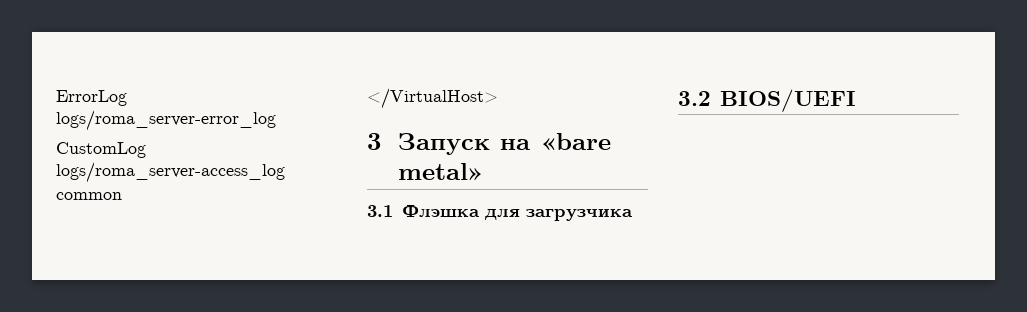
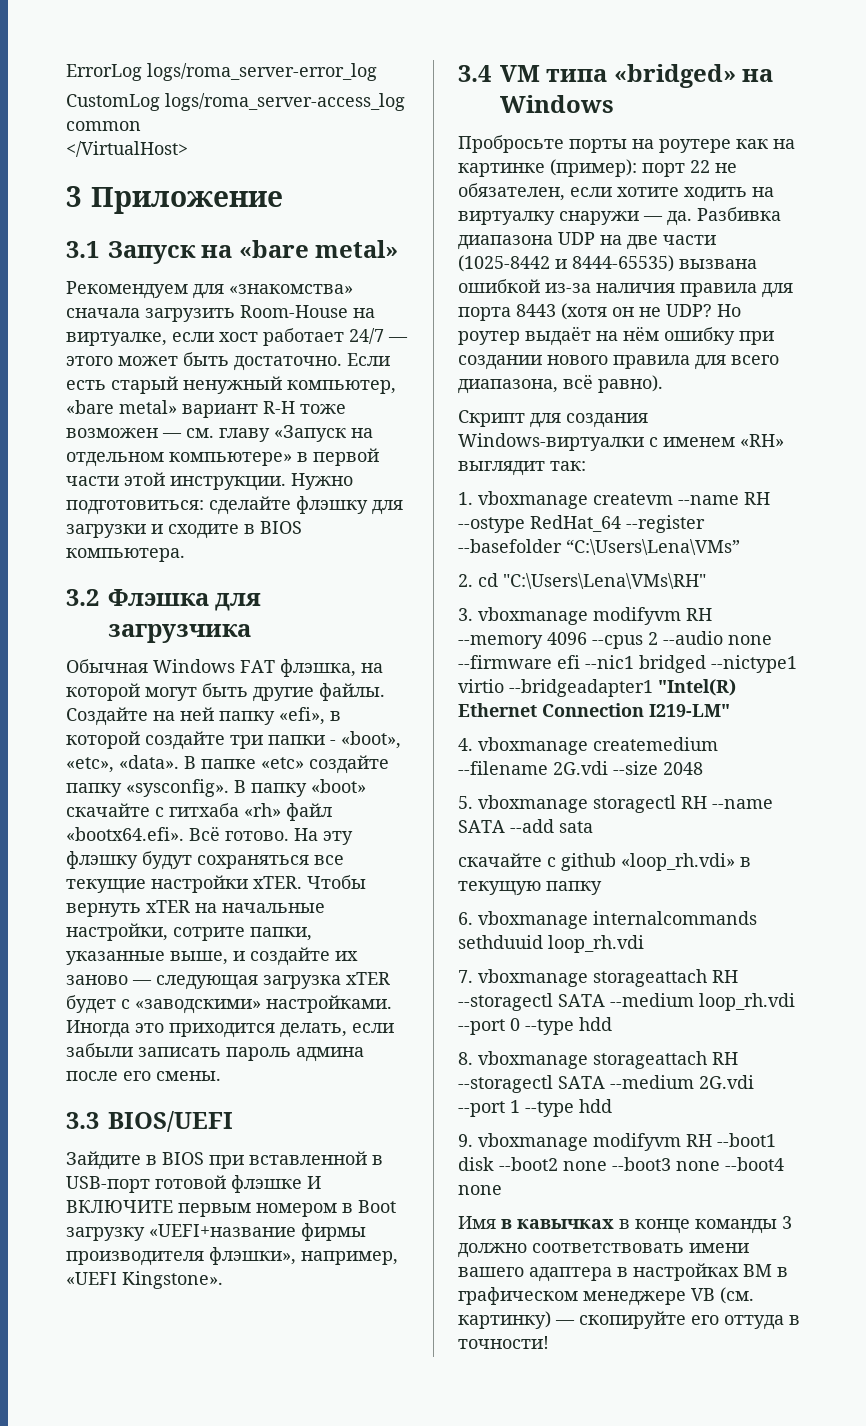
- 3 Запуск на «bare metal»
+ 3 Приложение
+ 3.1 Запуск на «bare metal»
- 3.1 Флэшка для загрузчика
- 3.2 BIOS/UEFI
+ Рекомендуем для «знакомства» сначала загрузить Room-House на виртуалке, если хост работает 24/7 — этого может быть достаточно. Если есть старый ненужный компьютер, «bare metal» вариант R-H тоже возможен — см. главу «Запуск на отдельном компьютере» в первой части этой инструкции. Нужно подготовиться: сделайте флэшку для загрузки и сходите в BIOS компьютера.
+ 3.2 Флэшка для загрузчика
+ Обычная Windows FAT флэшка, на которой могут быть другие файлы. Создайте на ней папку «efi», в которой создайте три папки - «boot», «etc», «data». В папке «etc» создайте папку «sysconfig». В папку «boot» скачайте с гитхаба «rh» файл «bootx64.efi». Всё готово. На эту флэшку будут сохраняться все текущие настройки xTER. Чтобы вернуть xTER на начальные настройки, сотрите папки, указанные выше, и создайте их заново — следующая загрузка xTER будет с «заводскими» настройками. Иногда это приходится делать, если забыли записать пароль админа после его смены.
+ 3.3 BIOS/UEFI
+ Зайдите в BIOS при вставленной в USB-порт готовой флэшке И ВКЛЮЧИТЕ первым номером в Boot загрузку «UEFI+название фирмы производителя флэшки», например, «UEFI Kingstone».
+ 3.4 VM типа «bridged» на Windows
+ Пробросьте порты на роутере как на картинке (пример): порт 22 не обязателен, если хотите ходить на виртуалку снаружи — да. Разбивка диапазона UDP на две части (1025-8442 и 8444-65535) вызвана ошибкой из-за наличия правила для порта 8443 (хотя он не UDP? Но роутер выдаёт на нём ошибку при создании нового правила для всего диапазона, всё равно).
+ Скрипт для создания Windows-виртуалки с именем «RH» выглядит так:
+ 1. vboxmanage createvm --name RH --ostype RedHat_64 --register --basefolder “C:\Users\Lena\VMs”
+ 2. cd "C:\Users\Lena\VMs\RH"
+ 3. vboxmanage modifyvm RH --memory 4096 --cpus 2 --audio none --firmware efi --nic1 bridged --nictype1 virtio --bridgeadapter1 "Intel(R) Ethernet Connection I219-LM"
+ 4. vboxmanage createmedium --filename 2G.vdi --size 2048
+ 5. vboxmanage storagectl RH --name SATA --add sata
+ скачайте с github «loop_rh.vdi» в текущую папку
+ 6. vboxmanage internalcommands sethduuid loop_rh.vdi
+ 7. vboxmanage storageattach RH --storagectl SATA --medium loop_rh.vdi --port 0 --type hdd
+ 8. vboxmanage storageattach RH --storagectl SATA --medium 2G.vdi --port 1 --type hdd
+ 9. vboxmanage modifyvm RH --boot1 disk --boot2 none --boot3 none --boot4 none
+ Имя в кавычках в конце команды 3 должно соответствовать имени вашего адаптера в настройках ВМ в графическом менеджере VB (см. картинку) — скопируйте его оттуда в точности!

